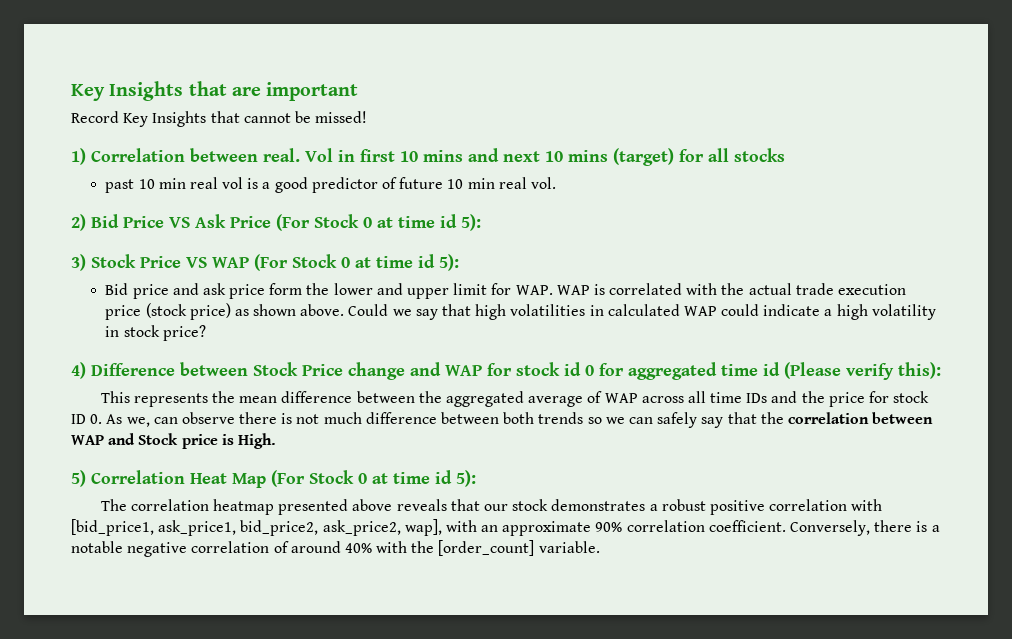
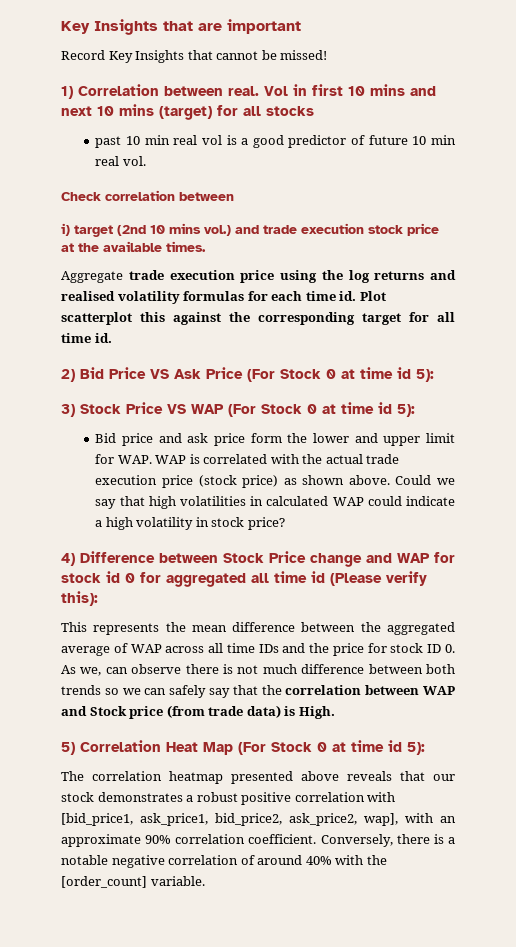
+ Check correlation between
+ i) target (2nd 10 mins vol.) and trade execution stock price at the available times.
+ Aggregate trade execution price using the log returns and realised volatility formulas for each time id. Plot scatterplot this against the corresponding target for all time id.
- 4) Difference between Stock Price change and WAP for stock id 0 for aggregated time id (Please verify this):
+ 4) Difference between Stock Price change and WAP for stock id 0 for aggregated all time id (Please verify this):
- This represents the mean difference between the aggregated average of WAP across all time IDs and the price for stock ID 0. As we, can observe there is not much difference between both trends so we can safely say that the correlation between WAP and Stock price is High.
+ This represents the mean difference between the aggregated average of WAP across all time IDs and the price for stock ID 0. As we, can observe there is not much difference between both trends so we can safely say that the correlation between WAP and Stock price (from trade data) is High.

